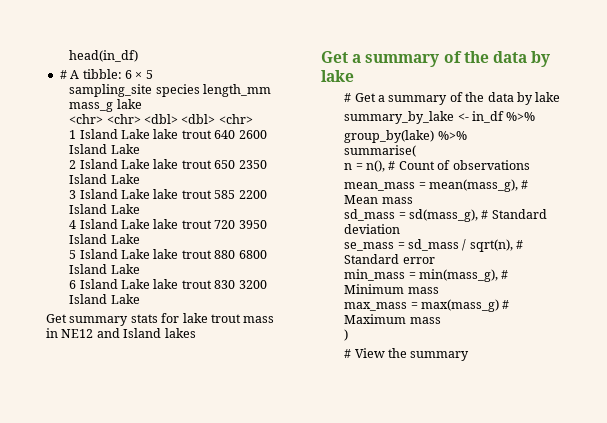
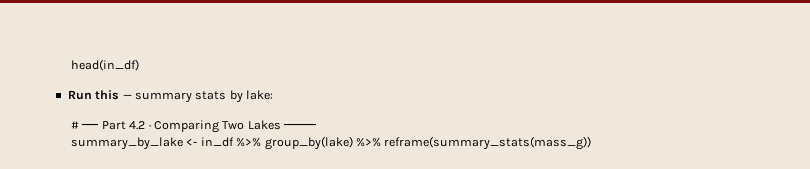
- # A tibble: 6 × 5
- sampling_site species length_mm mass_g lake
- <chr> <chr> <dbl> <dbl> <chr>
- 1 Island Lake lake trout 640 2600 Island Lake
- 2 Island Lake lake trout 650 2350 Island Lake
- 3 Island Lake lake trout 585 2200 Island Lake
- 4 Island Lake lake trout 720 3950 Island Lake
- 5 Island Lake lake trout 880 6800 Island Lake
- 6 Island Lake lake trout 830 3200 Island Lake
- Get summary stats for lake trout mass in NE12 and Island lakes
- Get a summary of the data by lake
- # Get a summary of the data by lake
+ Run this — summary stats by lake:
+ # ── Part 4.2 · Comparing Two Lakes ────
- summary_by_lake <- in_df %>%
- group_by(lake) %>%
- summarise(
- n = n(), # Count of observations
- mean_mass = mean(mass_g), # Mean mass
- sd_mass = sd(mass_g), # Standard deviation
- se_mass = sd_mass / sqrt(n), # Standard error
- min_mass = min(mass_g), # Minimum mass
- max_mass = max(mass_g) # Maximum mass
- )
- # View the summary
+ summary_by_lake <- in_df %>% group_by(lake) %>% reframe(summary_stats(mass_g))

